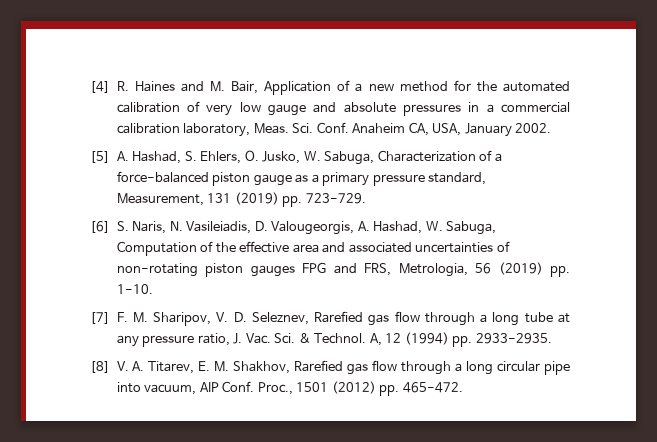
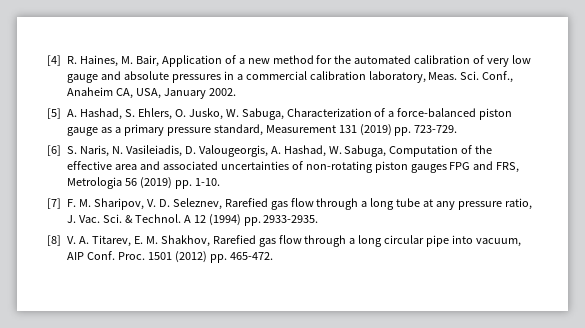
- [4] R. Haines and M. Bair, Application of a new method for the automated calibration of very low gauge and absolute pressures in a commercial calibration laboratory, Meas.
+ [4] R. Haines, M. Bair, Application of a new method for the automated calibration of very low gauge and absolute pressures in a commercial calibration laboratory, Meas.
- Sci. Conf. Anaheim CA, USA, January 2002.
+ Sci. Conf., Anaheim CA, USA, January 2002.
- [5] A. Hashad, S. Ehlers, O. Jusko, W. Sabuga, Characterization of a force-balanced piston gauge as a primary pressure standard, Measurement, 131 (2019) pp. 723-729.
+ [5] A. Hashad, S. Ehlers, O. Jusko, W. Sabuga, Characterization of a force-balanced piston gauge as a primary pressure standard, Measurement 131 (2019) pp. 723-729.
- [6] S. Naris, N. Vasileiadis, D. Valougeorgis, A. Hashad, W. Sabuga, Computation of the effective area and associated uncertainties of non-rotating piston gauges FPG and FRS, Metrologia, 56 (2019) pp. 1-10.
+ [6] S. Naris, N. Vasileiadis, D. Valougeorgis, A. Hashad, W. Sabuga, Computation of the effective area and associated uncertainties of non-rotating piston gauges FPG and FRS, Metrologia 56 (2019) pp. 1-10.
- A, 12 (1994) pp. 2933-2935.
+ A 12 (1994) pp. 2933-2935.
- Proc., 1501 (2012) pp. 465-472.
+ Proc. 1501 (2012) pp. 465-472.

